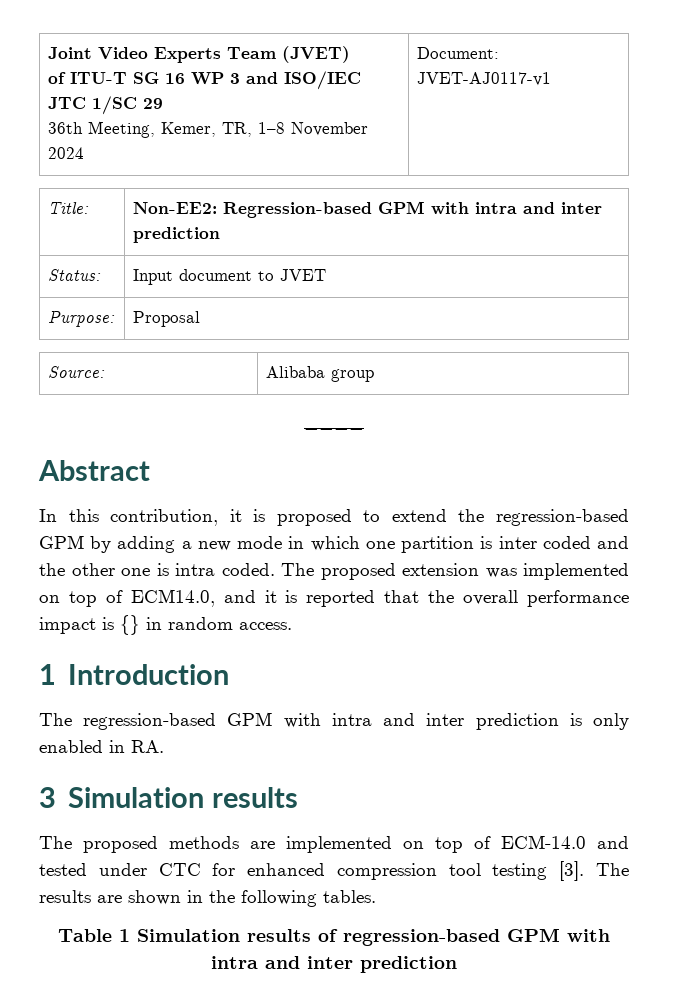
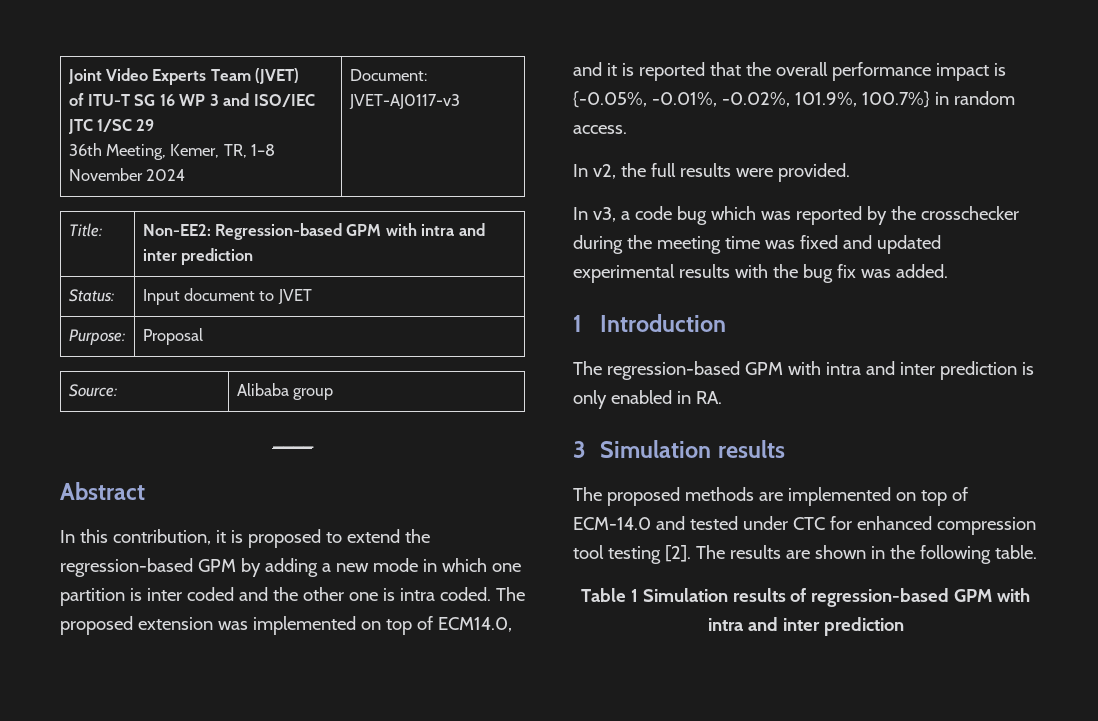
  Joint Video Experts Team (JVET)
  of ITU-T SG 16 WP 3 and ISO/IEC JTC 1/SC 29
- 36th Meeting, Kemer, TR, 1–8 November 2024 | Document: JVET-AJ0117-v1
+ 36th Meeting, Kemer, TR, 1–8 November 2024 | Document: JVET-AJ0117-v3
- The proposed extension was implemented on top of ECM14.0, and it is reported that the overall performance impact is {} in random access.
+ The proposed extension was implemented on top of ECM14.0, and it is reported that the overall performance impact is {-0.05%, -0.01%, -0.02%, 101.9%, 100.7%} in random access.
+ In v2, the full results were provided.
+ In v3, a code bug which was reported by the crosschecker during the meeting time was fixed and updated experimental results with the bug fix was added.
- The proposed methods are implemented on top of ECM-14.0 and tested under CTC for enhanced compression tool testing [3].
+ The proposed methods are implemented on top of ECM-14.0 and tested under CTC for enhanced compression tool testing [2].
- The results are shown in the following tables.
+ The results are shown in the following table.

